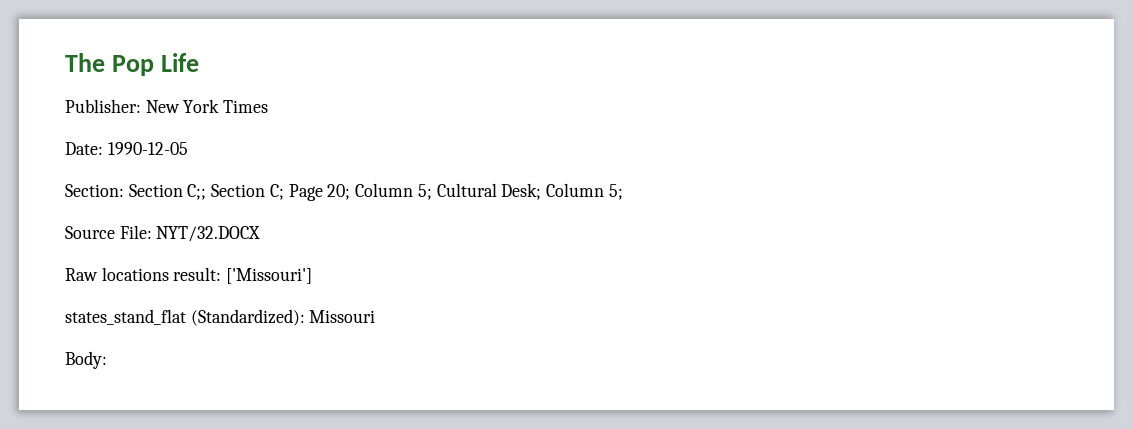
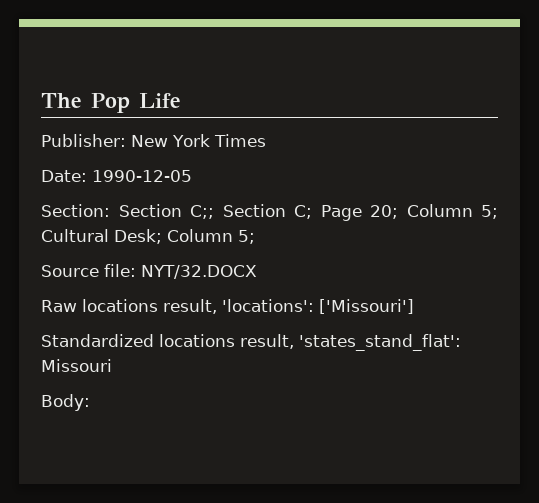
- Source File: NYT/32.DOCX
+ Source file: NYT/32.DOCX
- Raw locations result: ['Missouri']
+ Raw locations result, 'locations': ['Missouri']
- states_stand_flat (Standardized): Missouri
+ Standardized locations result, 'states_stand_flat': Missouri

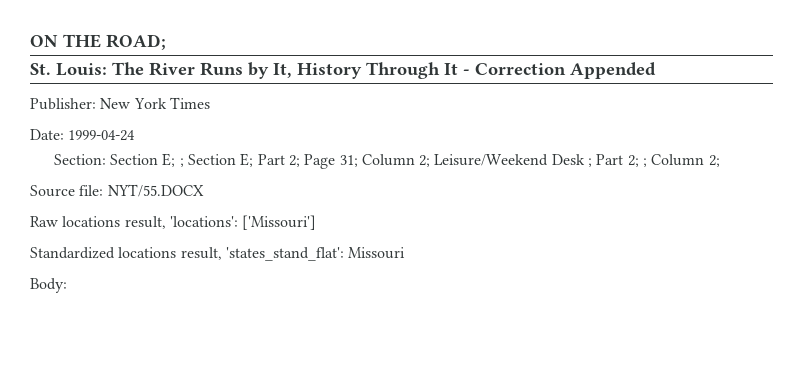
- The Pop Life
+ ON THE ROAD;
+ St. Louis: The River Runs by It, History Through It - Correction Appended
- Date: 1990-12-05
+ Date: 1999-04-24
- Section: Section C;; Section C; Page 20; Column 5; Cultural Desk; Column 5;
+ Section: Section E; ; Section E; Part 2; Page 31; Column 2; Leisure/Weekend Desk ; Part 2; ; Column 2;
- Source file: NYT/32.DOCX
+ Source file: NYT/55.DOCX

